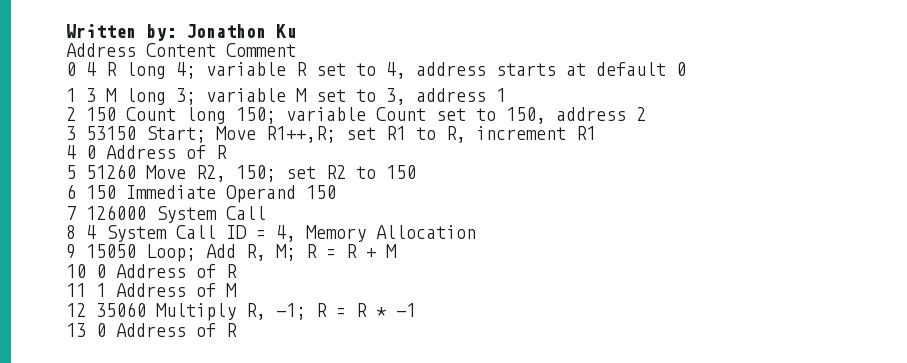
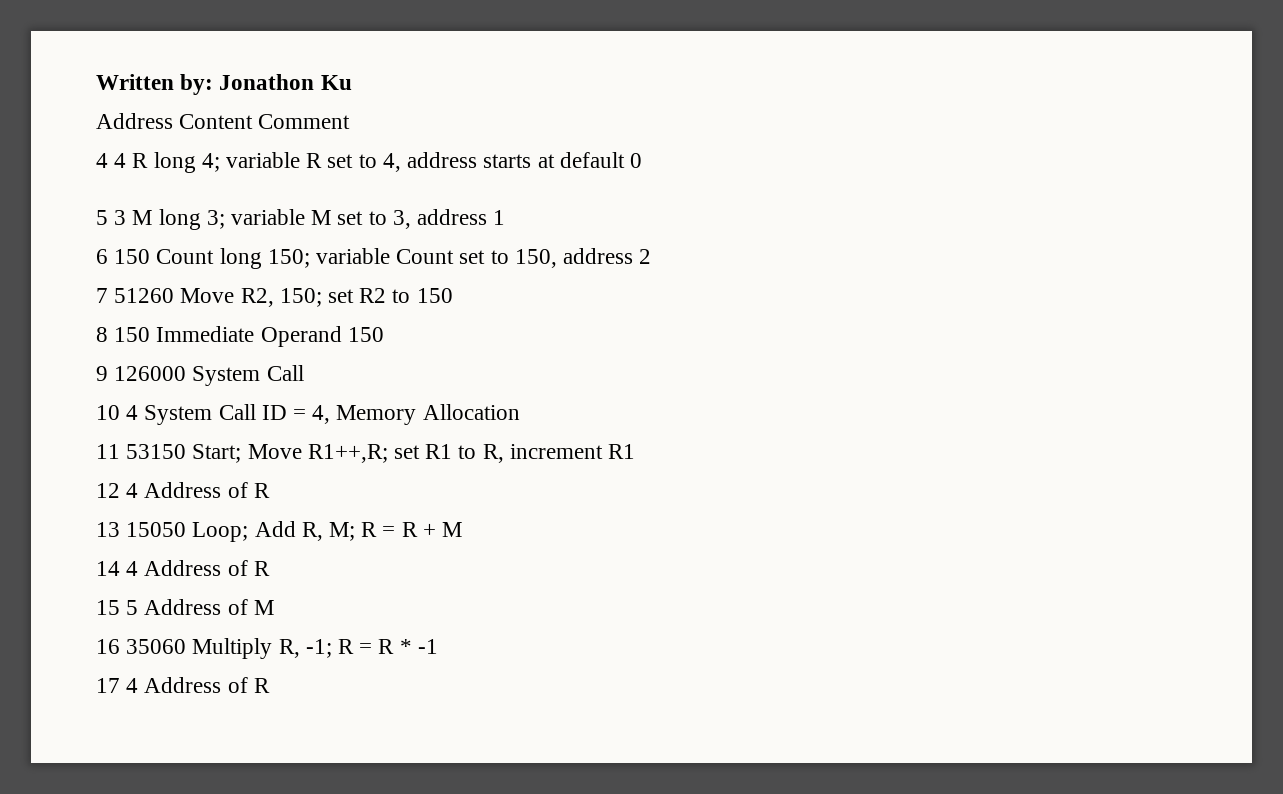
- 0 4 R long 4; variable R set to 4, address starts at default 0
+ 4 4 R long 4; variable R set to 4, address starts at default 0
- 1 3 M long 3; variable M set to 3, address 1
+ 5 3 M long 3; variable M set to 3, address 1
- 2 150 Count long 150; variable Count set to 150, address 2
+ 6 150 Count long 150; variable Count set to 150, address 2
- 3 53150 Start; Move R1++,R; set R1 to R, increment R1
+ 7 51260 Move R2, 150; set R2 to 150
+ 8 150 Immediate Operand 150
+ 9 126000 System Call
+ 10 4 System Call ID = 4, Memory Allocation
+ 11 53150 Start; Move R1++,R; set R1 to R, increment R1
- 4 0 Address of R
- 5 51260 Move R2, 150; set R2 to 150
- 6 150 Immediate Operand 150
- 7 126000 System Call
- 8 4 System Call ID = 4, Memory Allocation
- 9 15050 Loop; Add R, M; R = R + M
+ 12 4 Address of R
+ 13 15050 Loop; Add R, M; R = R + M
- 10 0 Address of R
- 11 1 Address of M
+ 14 4 Address of R
+ 15 5 Address of M
- 12 35060 Multiply R, -1; R = R * -1
+ 16 35060 Multiply R, -1; R = R * -1
- 13 0 Address of R
+ 17 4 Address of R

